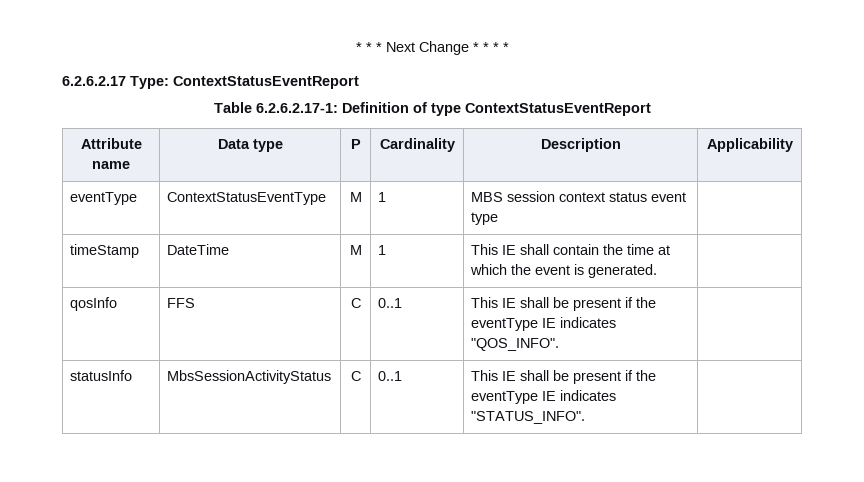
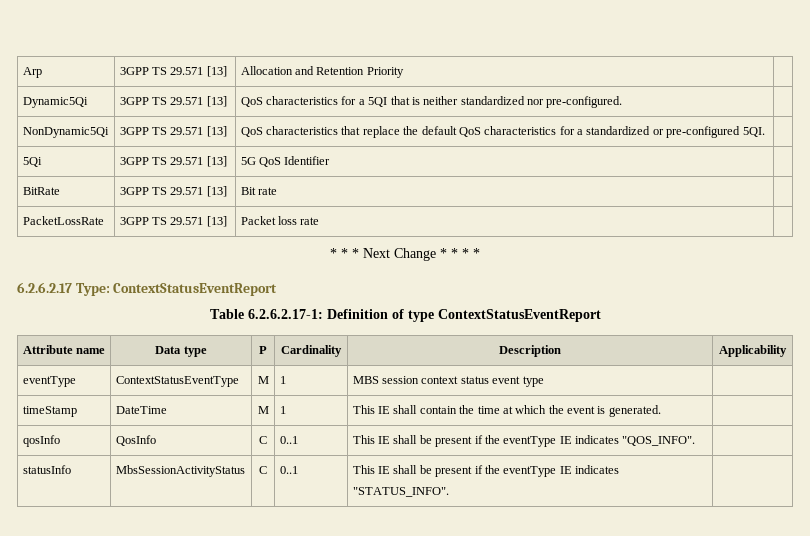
+ Arp | 3GPP TS 29.571 [13] | Allocation and Retention Priority |
+ Dynamic5Qi | 3GPP TS 29.571 [13] | QoS characteristics for a 5QI that is neither standardized nor pre-configured. |
+ NonDynamic5Qi | 3GPP TS 29.571 [13] | QoS characteristics that replace the default QoS characteristics for a standardized or pre-configured 5QI. |
+ 5Qi | 3GPP TS 29.571 [13] | 5G QoS Identifier |
+ BitRate | 3GPP TS 29.571 [13] | Bit rate |
+ PacketLossRate | 3GPP TS 29.571 [13] | Packet loss rate |
- qosInfo | FFS | C | 0..1 | This IE shall be present if the eventType IE indicates "QOS_INFO". |
+ qosInfo | QosInfo | C | 0..1 | This IE shall be present if the eventType IE indicates "QOS_INFO". |

